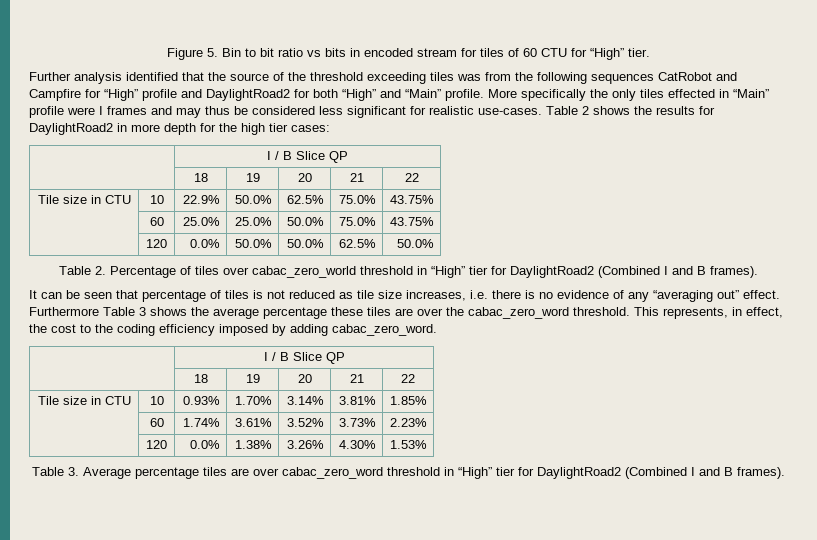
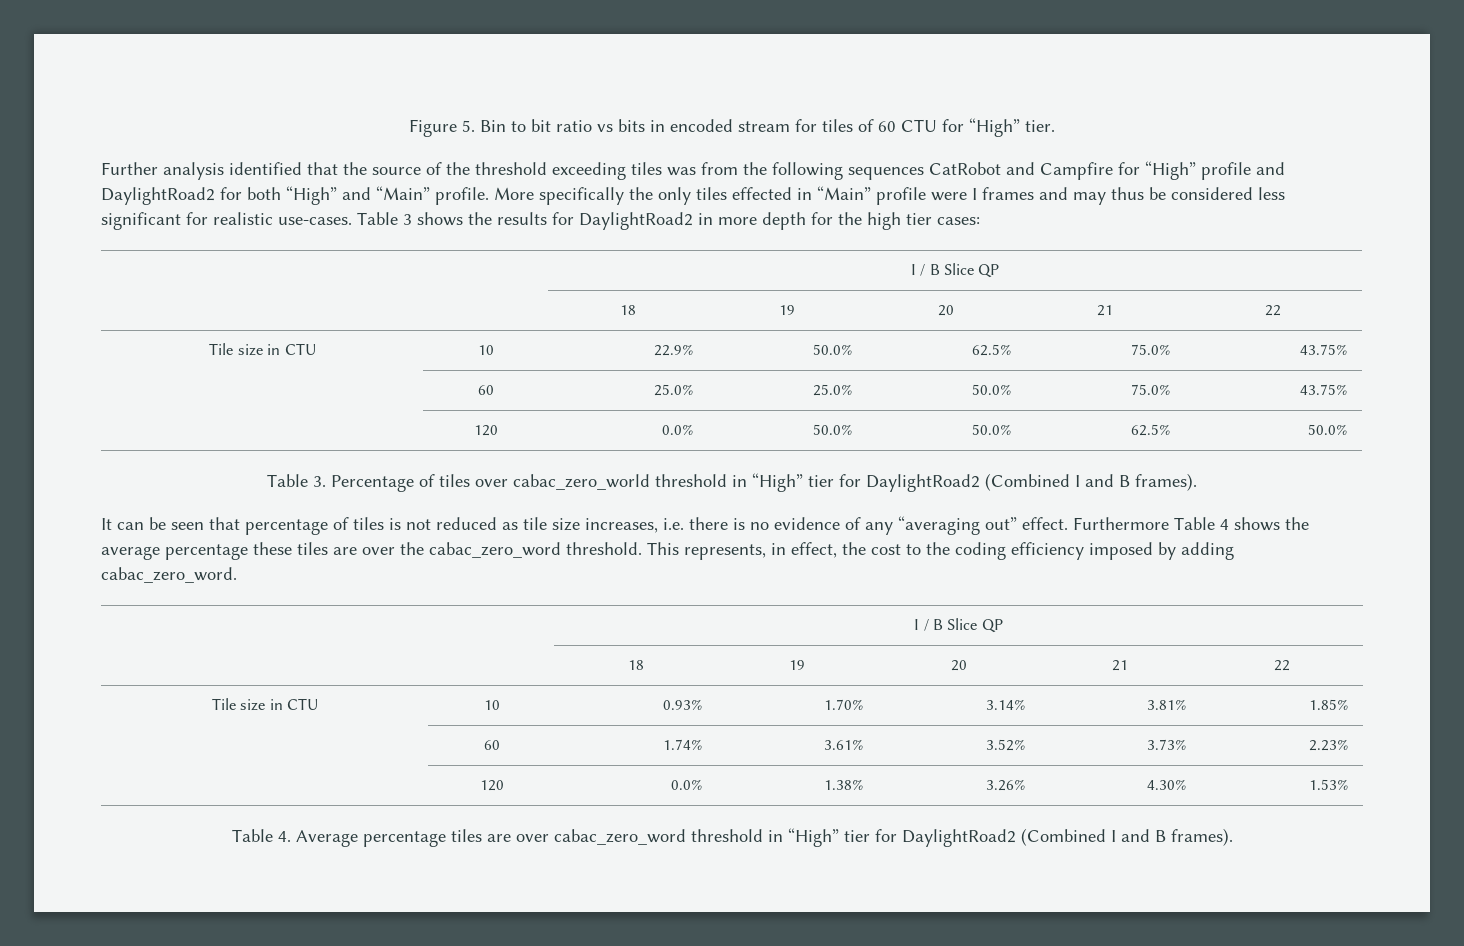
- Table 2 shows the results for DaylightRoad2 in more depth for the high tier cases:
+ Table 3 shows the results for DaylightRoad2 in more depth for the high tier cases:
- Table 2. Percentage of tiles over cabac_zero_world threshold in “High” tier for DaylightRoad2 (Combined I and B frames).
+ Table 3. Percentage of tiles over cabac_zero_world threshold in “High” tier for DaylightRoad2 (Combined I and B frames).
- Furthermore Table 3 shows the average percentage these tiles are over the cabac_zero_word threshold.
+ Furthermore Table 4 shows the average percentage these tiles are over the cabac_zero_word threshold.
- Table 3. Average percentage tiles are over cabac_zero_word threshold in “High” tier for DaylightRoad2 (Combined I and B frames).
+ Table 4. Average percentage tiles are over cabac_zero_word threshold in “High” tier for DaylightRoad2 (Combined I and B frames).

